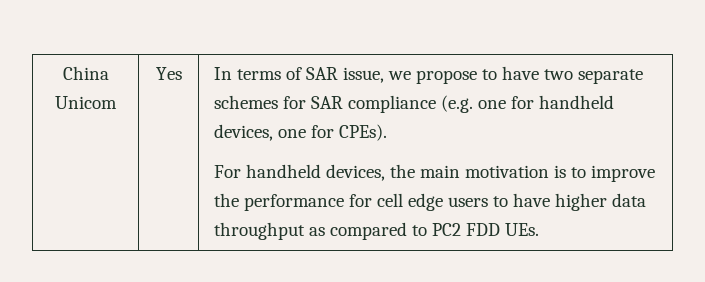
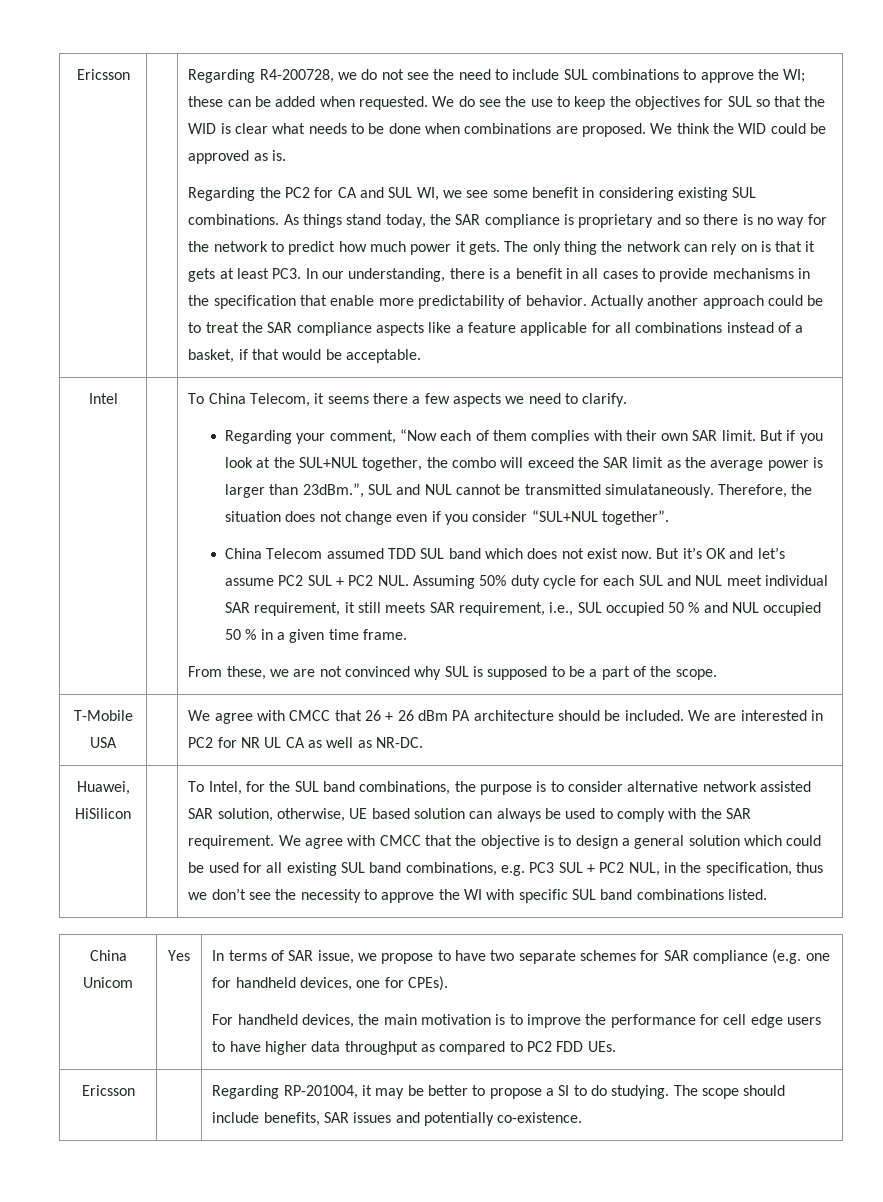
+ Ericsson | | Regarding R4-200728, we do not see the need to include SUL combinations to approve the WI; these can be added when requested. We do see the use to keep the objectives for SUL so that the WID is clear what needs to be done when combinations are proposed. We think the WID could be approved as is.
+ Regarding the PC2 for CA and SUL WI, we see some benefit in considering existing SUL combinations. As things stand today, the SAR compliance is proprietary and so there is no way for the network to predict how much power it gets. The only thing the network can rely on is that it gets at least PC3. In our understanding, there is a benefit in all cases to provide mechanisms in the specification that enable more predictability of behavior. Actually another approach could be to treat the SAR compliance aspects like a feature applicable for all combinations instead of a basket, if that would be acceptable.
+ Intel | | To China Telecom, it seems there a few aspects we need to clarify.
+ Regarding your comment, “Now each of them complies with their own SAR limit. But if you look at the SUL+NUL together, the combo will exceed the SAR limit as the average power is larger than 23dBm.”, SUL and NUL cannot be transmitted simulataneously. Therefore, the situation does not change even if you consider “SUL+NUL together”.
+ China Telecom assumed TDD SUL band which does not exist now. But it’s OK and let’s assume PC2 SUL + PC2 NUL. Assuming 50% duty cycle for each SUL and NUL meet individual SAR requirement, it still meets SAR requirement, i.e., SUL occupied 50 % and NUL occupied 50 % in a given time frame.
+ From these, we are not convinced why SUL is supposed to be a part of the scope.
+ T-Mobile USA | | We agree with CMCC that 26 + 26 dBm PA architecture should be included. We are interested in PC2 for NR UL CA as well as NR-DC.
+ Huawei, HiSilicon | | To Intel, for the SUL band combinations, the purpose is to consider alternative network assisted SAR solution, otherwise, UE based solution can always be used to comply with the SAR requirement. We agree with CMCC that the objective is to design a general solution which could be used for all existing SUL band combinations, e.g. PC3 SUL + PC2 NUL, in the specification, thus we don’t see the necessity to approve the WI with specific SUL band combinations listed.
+ Ericsson | | Regarding RP-201004, it may be better to propose a SI to do studying. The scope should include benefits, SAR issues and potentially co-existence.

